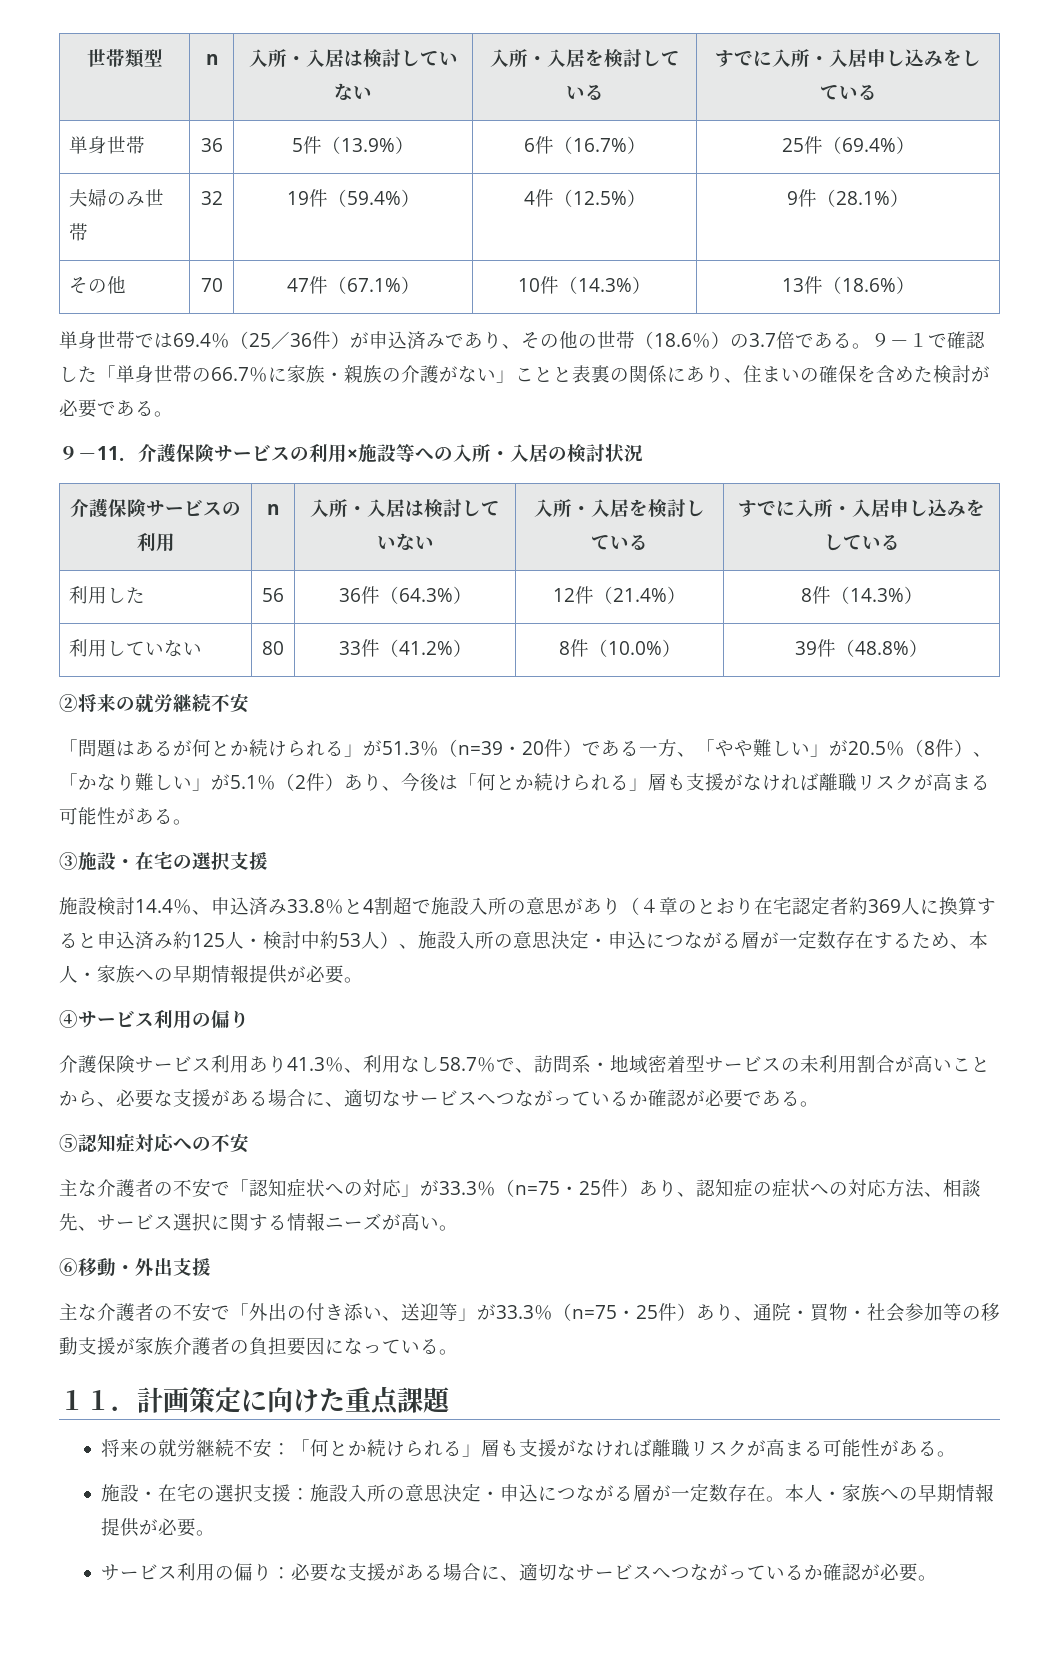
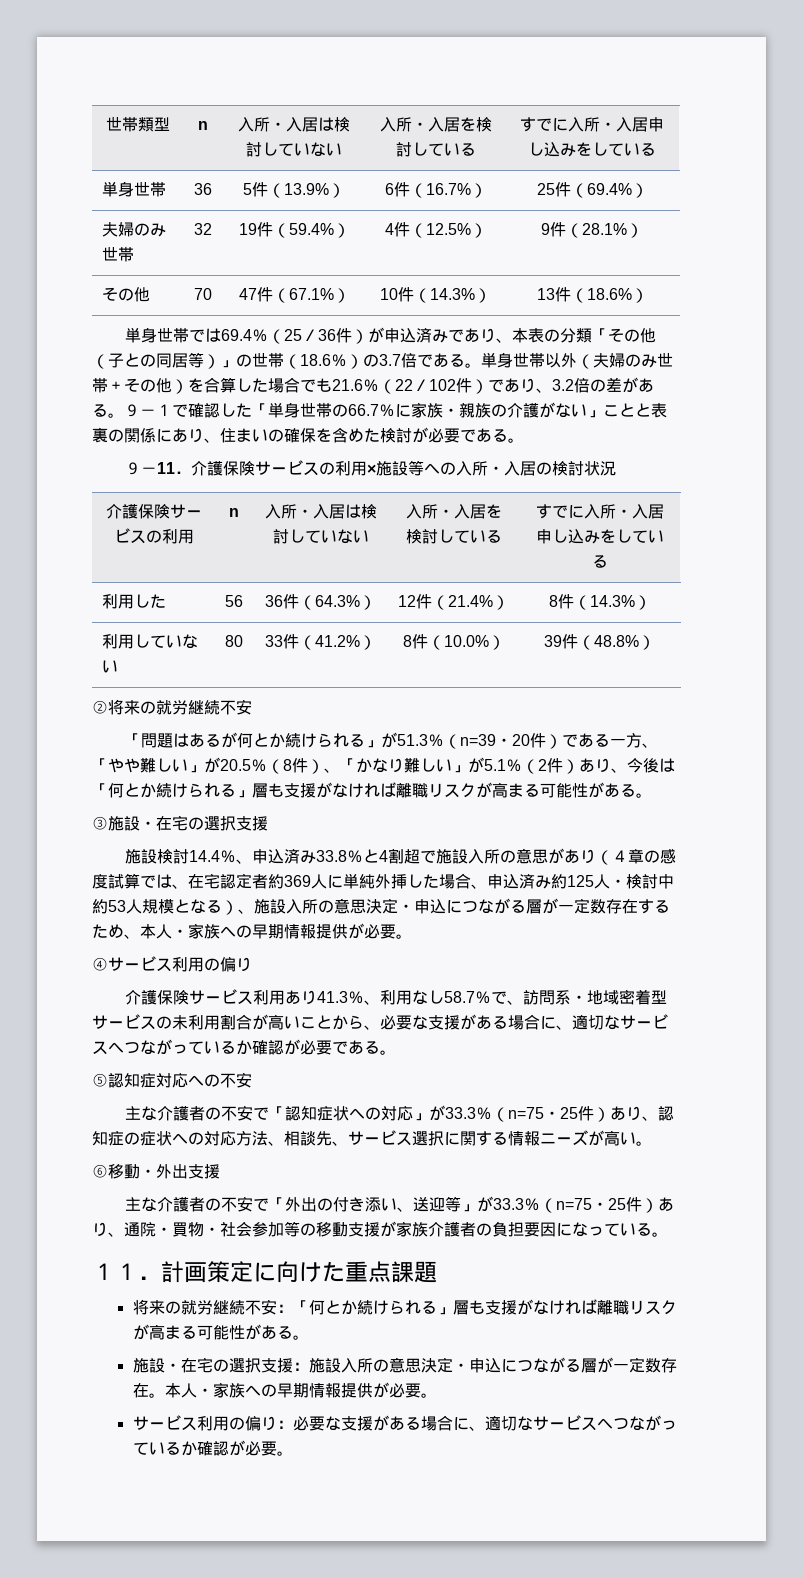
- 単身世帯では69.4％（25／36件）が申込済みであり、その他の世帯（18.6％）の3.7倍である。
+ 単身世帯では69.4％（25／36件）が申込済みであり、本表の分類「その他（子との同居等）」の世帯（18.6％）の3.7倍である。
+ 単身世帯以外（夫婦のみ世帯＋その他）を合算した場合でも21.6％（22／102件）であり、3.2倍の差がある。
- 施設検討14.4％、申込済み33.8％と4割超で施設入所の意思があり（４章のとおり在宅認定者約369人に換算すると申込済み約125人・検討中約53人）、施設入所の意思決定・申込につながる層が一定数存在するため、本人・家族への早期情報提供が必要。
+ 施設検討14.4％、申込済み33.8％と4割超で施設入所の意思があり（４章の感度試算では、在宅認定者約369人に単純外挿した場合、申込済み約125人・検討中約53人規模となる）、施設入所の意思決定・申込につながる層が一定数存在するため、本人・家族への早期情報提供が必要。

